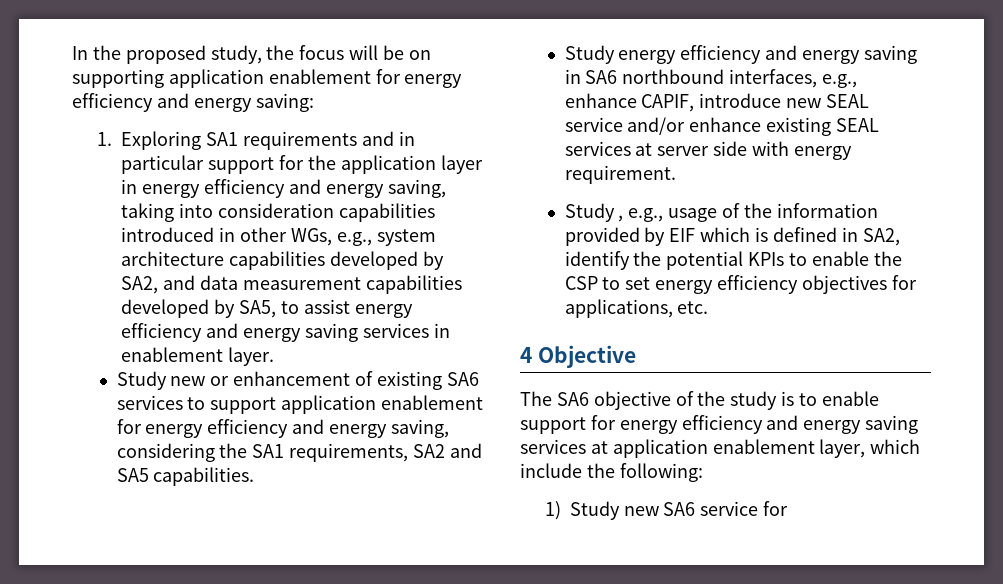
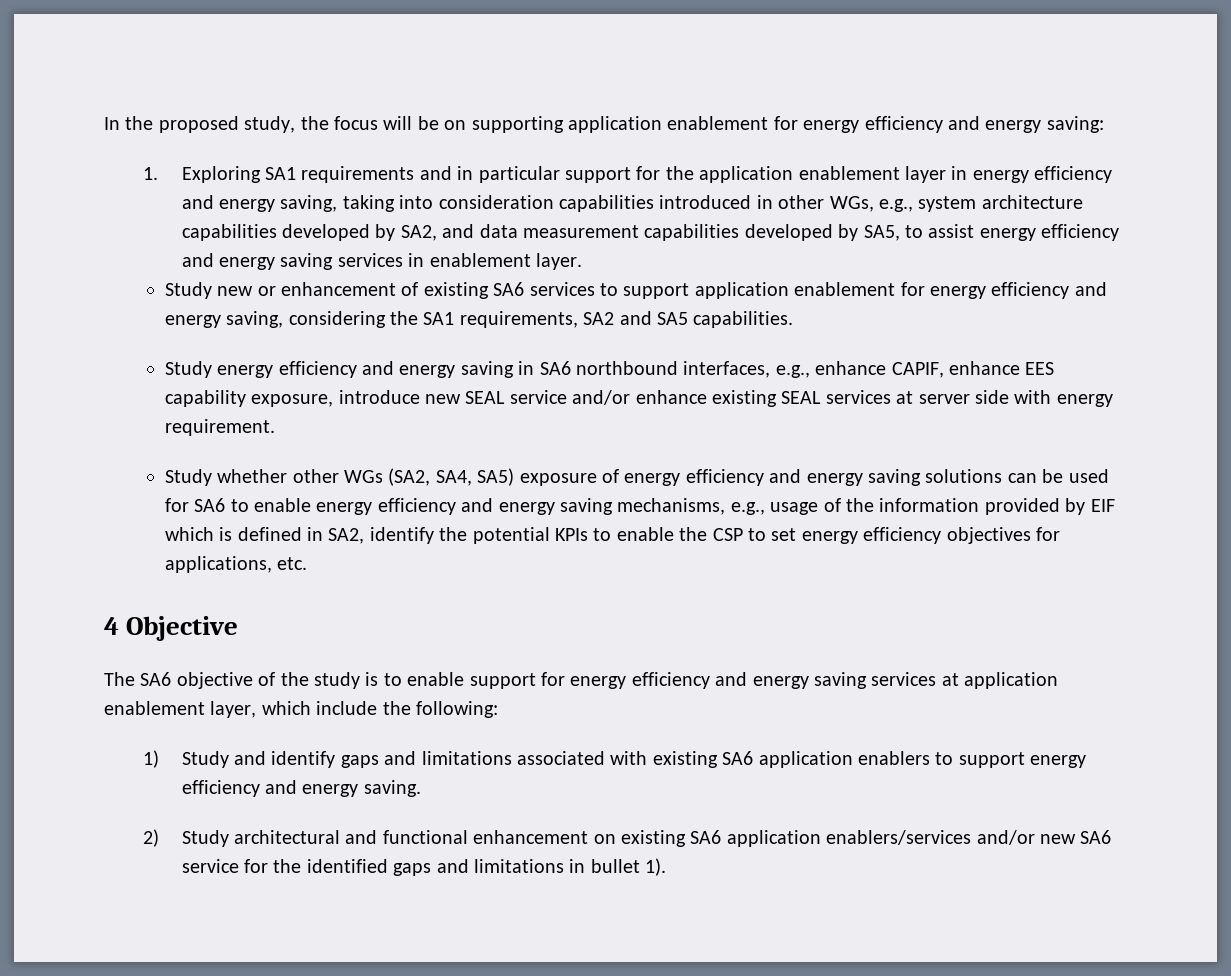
- 1. Exploring SA1 requirements and in particular support for the application layer in energy efficiency and energy saving, taking into consideration capabilities introduced in other WGs, e.g., system architecture capabilities developed by SA2, and data measurement capabilities developed by SA5, to assist energy efficiency and energy saving services in enablement layer.
+ 1. Exploring SA1 requirements and in particular support for the application enablement layer in energy efficiency and energy saving, taking into consideration capabilities introduced in other WGs, e.g., system architecture capabilities developed by SA2, and data measurement capabilities developed by SA5, to assist energy efficiency and energy saving services in enablement layer.
- Study energy efficiency and energy saving in SA6 northbound interfaces, e.g., enhance CAPIF, introduce new SEAL service and/or enhance existing SEAL services at server side with energy requirement.
+ Study energy efficiency and energy saving in SA6 northbound interfaces, e.g., enhance CAPIF, enhance EES capability exposure, introduce new SEAL service and/or enhance existing SEAL services at server side with energy requirement.
- Study , e.g., usage of the information provided by EIF which is defined in SA2, identify the potential KPIs to enable the CSP to set energy efficiency objectives for applications, etc.
+ Study whether other WGs (SA2, SA4, SA5) exposure of energy efficiency and energy saving solutions can be used for SA6 to enable energy efficiency and energy saving mechanisms, e.g., usage of the information provided by EIF which is defined in SA2, identify the potential KPIs to enable the CSP to set energy efficiency objectives for applications, etc.
- 1) Study new SA6 service for
+ 1) Study and identify gaps and limitations associated with existing SA6 application enablers to support energy efficiency and energy saving.
+ 2) Study architectural and functional enhancement on existing SA6 application enablers/services and/or new SA6 service for the identified gaps and limitations in bullet 1).

